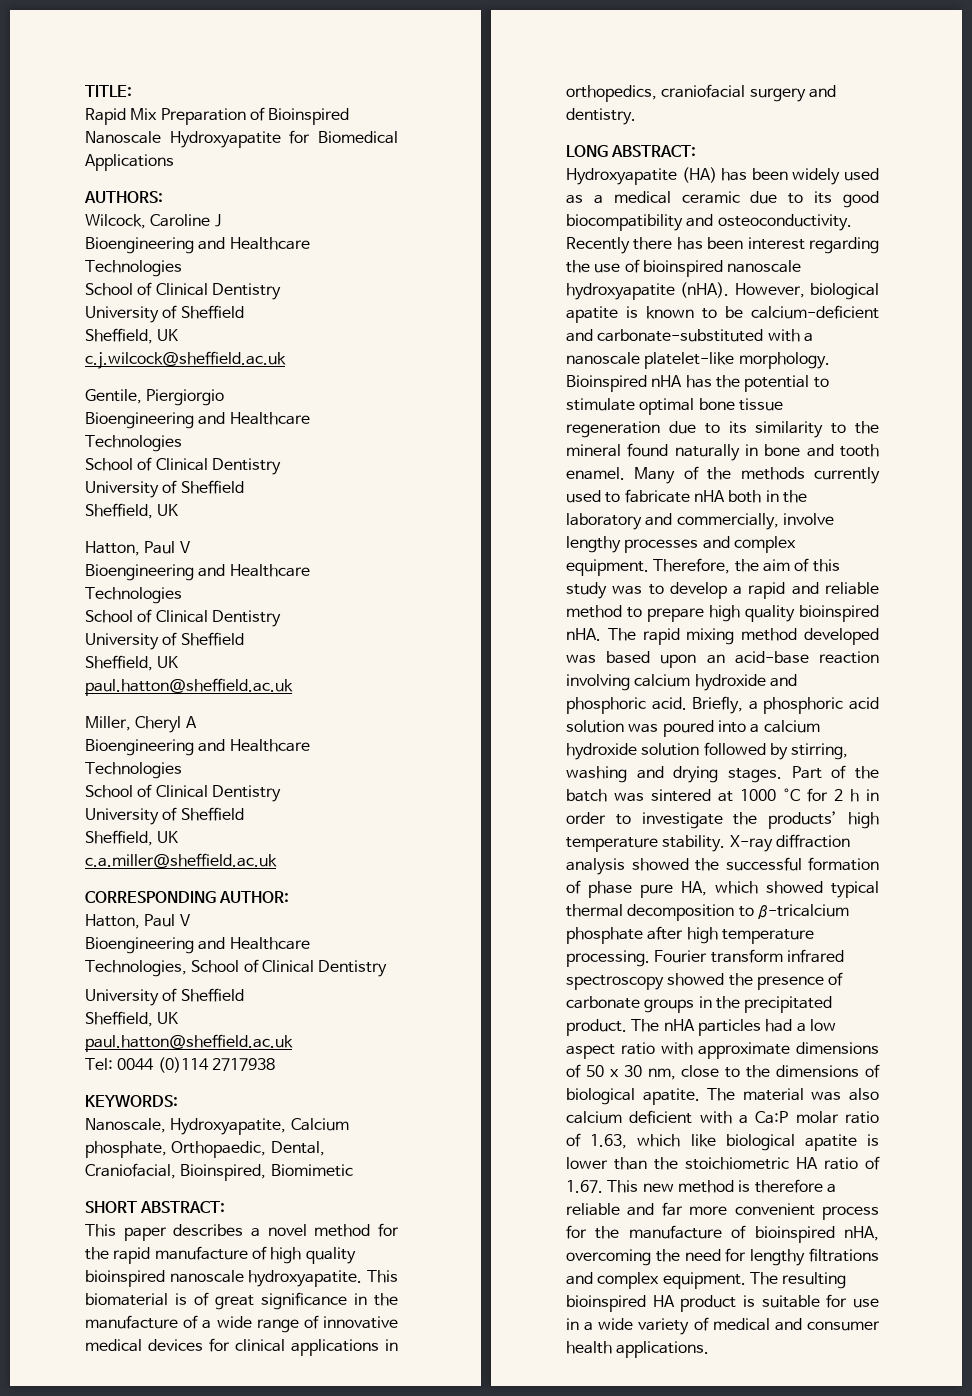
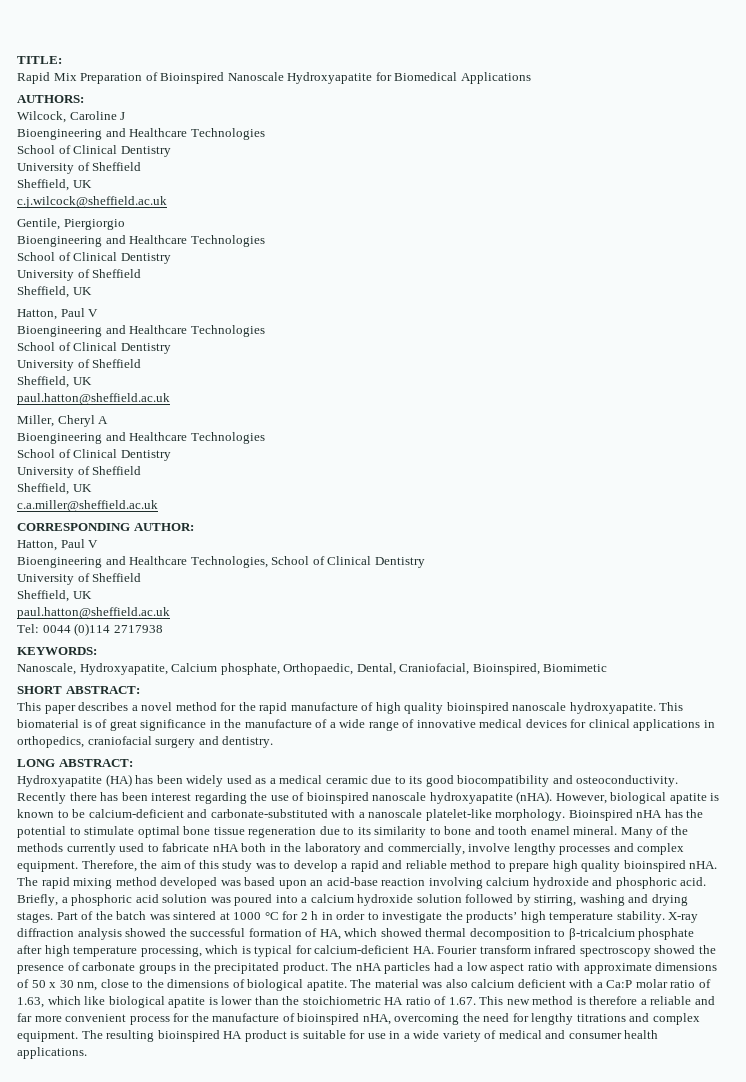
- Bioinspired nHA has the potential to stimulate optimal bone tissue regeneration due to its similarity to the mineral found naturally in bone and tooth enamel.
+ Bioinspired nHA has the potential to stimulate optimal bone tissue regeneration due to its similarity to bone and tooth enamel mineral.
- X-ray diffraction analysis showed the successful formation of phase pure HA, which showed typical thermal decomposition to β-tricalcium phosphate after high temperature processing. Fourier transform infrared spectroscopy showed the presence of carbonate groups in the precipitated product.
+ X-ray diffraction analysis showed the successful formation of HA, which showed thermal decomposition to β-tricalcium phosphate after high temperature processing, which is typical for calcium-deficient HA. Fourier transform infrared spectroscopy showed the presence of carbonate groups in the precipitated product.
- The material was also calcium deficient with a Ca:P molar ratio of 1.63, which like biological apatite is lower than the stoichiometric HA ratio of 1.67. This new method is therefore a reliable and far more convenient process for the manufacture of bioinspired nHA, overcoming the need for lengthy filtrations and complex equipment.
+ The material was also calcium deficient with a Ca:P molar ratio of 1.63, which like biological apatite is lower than the stoichiometric HA ratio of 1.67. This new method is therefore a reliable and far more convenient process for the manufacture of bioinspired nHA, overcoming the need for lengthy titrations and complex equipment.

